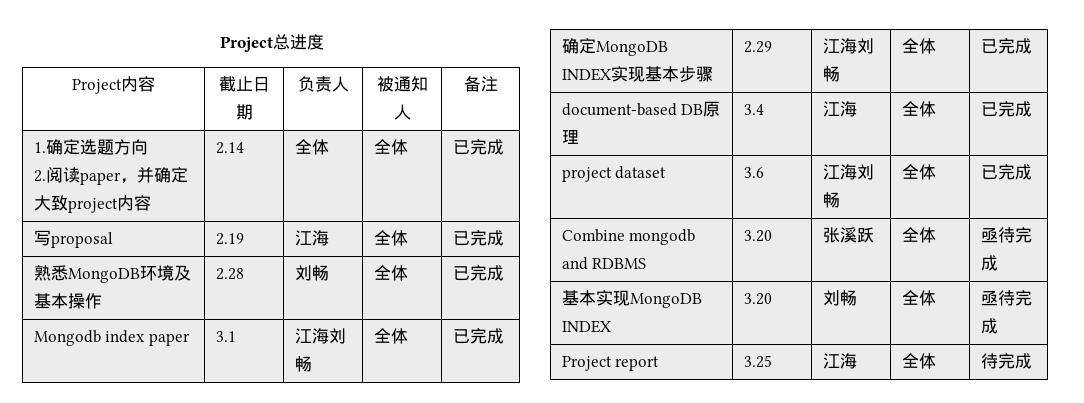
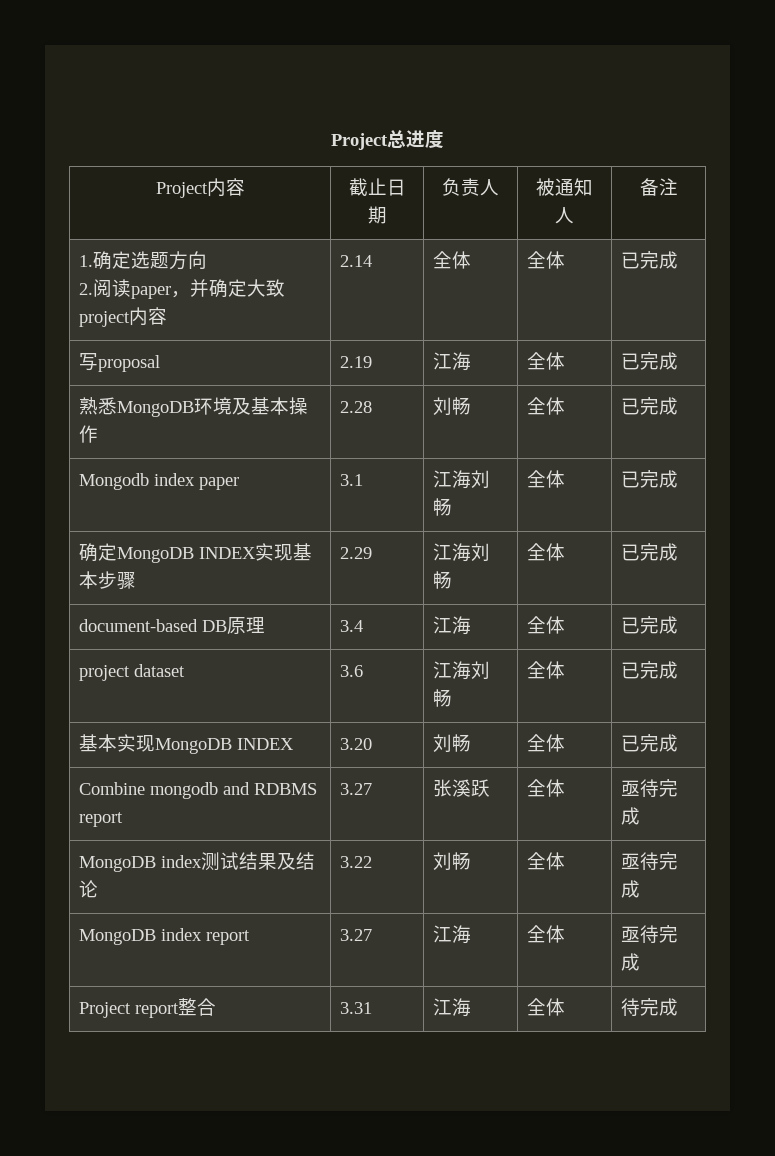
- Combine mongodb and RDBMS | 3.20 | 张溪跃 | 全体 | 亟待完成
- 基本实现MongoDB INDEX | 3.20 | 刘畅 | 全体 | 亟待完成
+ 基本实现MongoDB INDEX | 3.20 | 刘畅 | 全体 | 已完成
+ Combine mongodb and RDBMS report | 3.27 | 张溪跃 | 全体 | 亟待完成
+ MongoDB index测试结果及结论 | 3.22 | 刘畅 | 全体 | 亟待完成
+ MongoDB index report | 3.27 | 江海 | 全体 | 亟待完成
- Project report | 3.25 | 江海 | 全体 | 待完成
+ Project report整合 | 3.31 | 江海 | 全体 | 待完成

